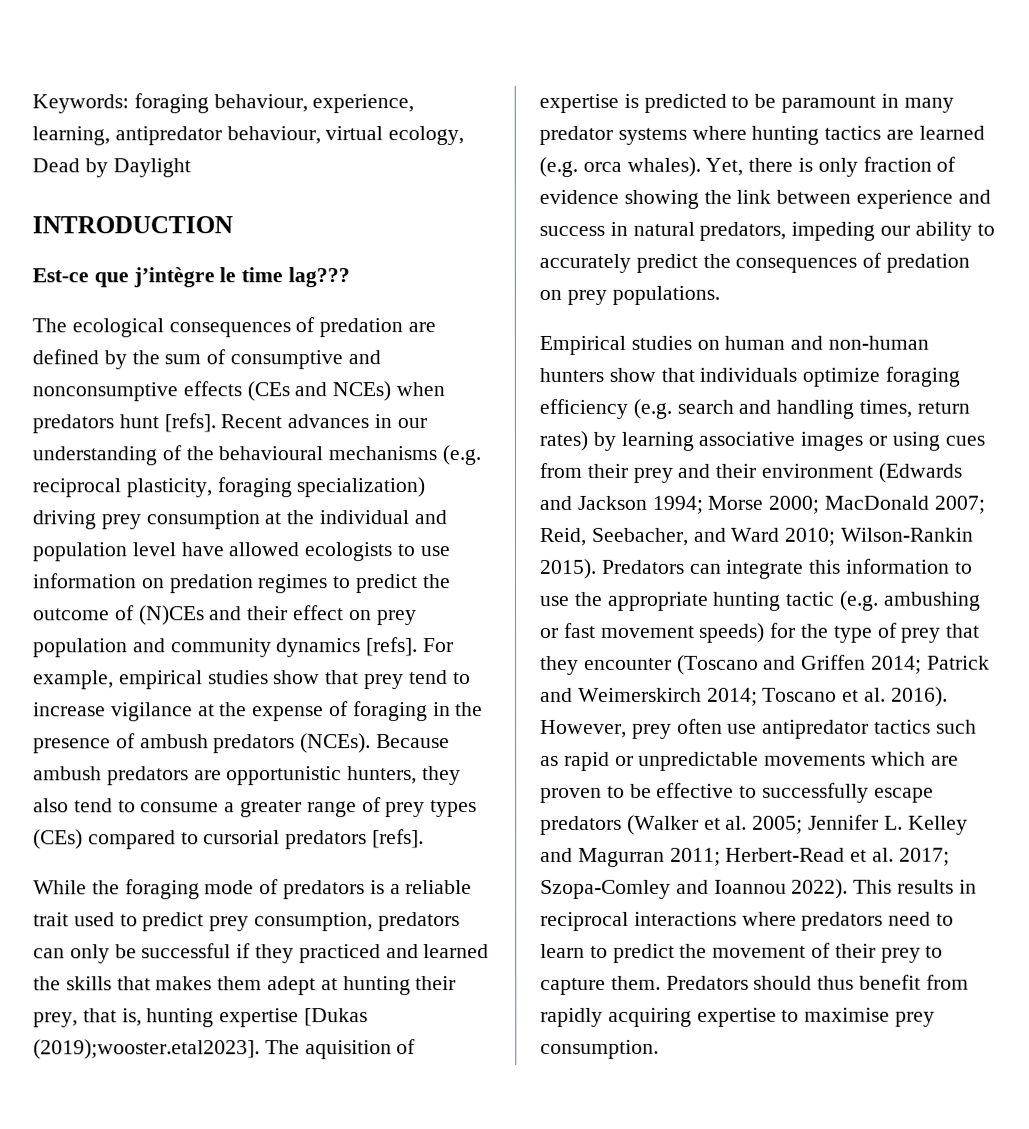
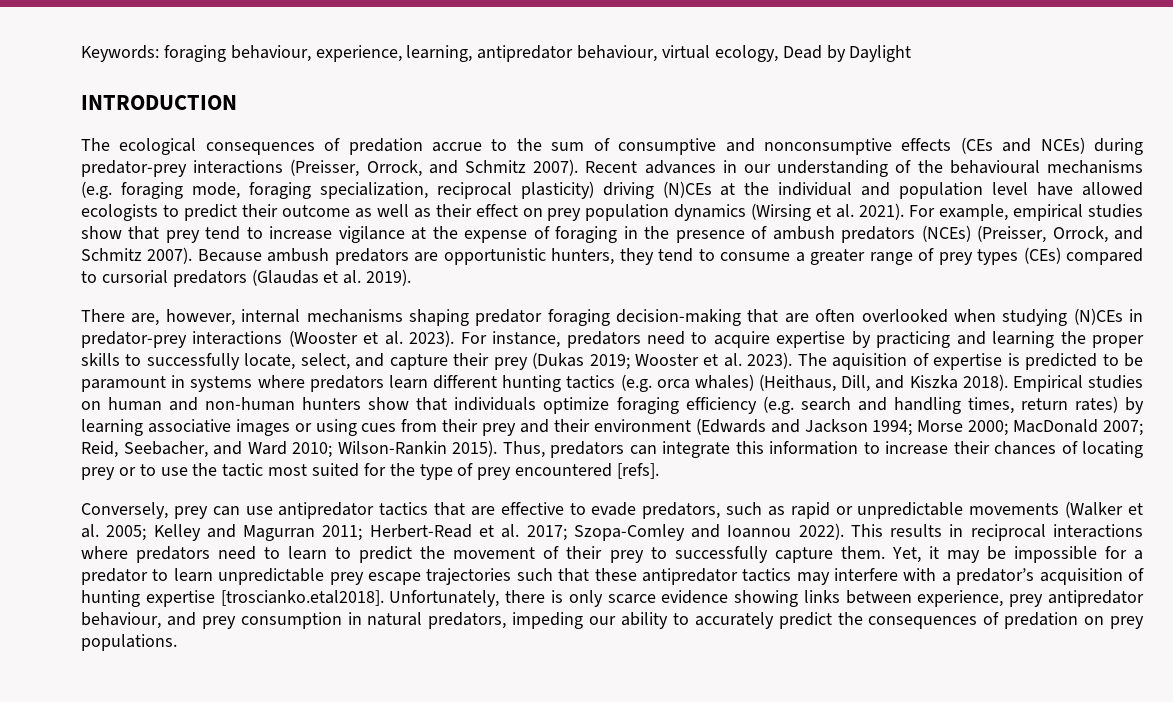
- Est-ce que j’intègre le time lag???
- The ecological consequences of predation are defined by the sum of consumptive and nonconsumptive effects (CEs and NCEs) when predators hunt [refs].
+ The ecological consequences of predation accrue to the sum of consumptive and nonconsumptive effects (CEs and NCEs) during predator-prey interactions (Preisser, Orrock, and Schmitz 2007).
- Recent advances in our understanding of the behavioural mechanisms (e.g. reciprocal plasticity, foraging specialization) driving prey consumption at the individual and population level have allowed ecologists to use information on predation regimes to predict the outcome of (N)CEs and their effect on prey population and community dynamics [refs].
+ Recent advances in our understanding of the behavioural mechanisms (e.g. foraging mode, foraging specialization, reciprocal plasticity) driving (N)CEs at the individual and population level have allowed ecologists to predict their outcome as well as their effect on prey population dynamics (Wirsing et al. 2021).
- For example, empirical studies show that prey tend to increase vigilance at the expense of foraging in the presence of ambush predators (NCEs).
+ For example, empirical studies show that prey tend to increase vigilance at the expense of foraging in the presence of ambush predators (NCEs) (Preisser, Orrock, and Schmitz 2007).
- Because ambush predators are opportunistic hunters, they also tend to consume a greater range of prey types (CEs) compared to cursorial predators [refs].
- While the foraging mode of predators is a reliable trait used to predict prey consumption, predators can only be successful if they practiced and learned the skills that makes them adept at hunting their prey, that is, hunting expertise [Dukas (2019);wooster.etal2023]. The aquisition of expertise is predicted to be paramount in many predator systems where hunting tactics are learned (e.g. orca whales). Yet, there is only fraction of evidence showing the link between experience and success in natural predators, impeding our ability to accurately predict the consequences of predation on prey populations.
- Empirical studies on human and non-human hunters show that individuals optimize foraging efficiency (e.g. search and handling times, return rates) by learning associative images or using cues from their prey and their environment (Edwards and Jackson 1994;
+ Because ambush predators are opportunistic hunters, they tend to consume a greater range of prey types (CEs) compared to cursorial predators (Glaudas et al. 2019).
+ There are, however, internal mechanisms shaping predator foraging decision-making that are often overlooked when studying (N)CEs in predator-prey interactions (Wooster et al. 2023). For instance, predators need to acquire expertise by practicing and learning the proper skills to successfully locate, select, and capture their prey (Dukas 2019; Wooster et al. 2023). The aquisition of expertise is predicted to be paramount in systems where predators learn different hunting tactics (e.g. orca whales) (Heithaus, Dill, and Kiszka 2018). Empirical studies on human and non-human hunters show that individuals optimize foraging efficiency (e.g. search and handling times, return rates) by learning associative images or using cues from their prey and their environment (Edwards and Jackson 1994;
- Predators can integrate this information to use the appropriate hunting tactic (e.g. ambushing or fast movement speeds) for the type of prey that they encounter (Toscano and Griffen 2014; Patrick and Weimerskirch 2014; Toscano et al. 2016). However, prey often use antipredator tactics such as rapid or unpredictable movements which are proven to be effective to successfully escape predators (Walker et al. 2005; Jennifer L. Kelley and Magurran 2011; Herbert-Read et al. 2017; Szopa-Comley and Ioannou 2022).
+ Thus, predators can integrate this information to increase their chances of locating prey or to use the tactic most suited for the type of prey encountered [refs].
+ Conversely, prey can use antipredator tactics that are effective to evade predators, such as rapid or unpredictable movements (Walker et al. 2005; Kelley and Magurran 2011; Herbert-Read et al. 2017; Szopa-Comley and Ioannou 2022).
- This results in reciprocal interactions where predators need to learn to predict the movement of their prey to capture them.
+ This results in reciprocal interactions where predators need to learn to predict the movement of their prey to successfully capture them.
- Predators should thus benefit from rapidly acquiring expertise to maximise prey consumption.
+ Yet, it may be impossible for a predator to learn unpredictable prey escape trajectories such that these antipredator tactics may interfere with a predator’s acquisition of hunting expertise [troscianko.etal2018]. Unfortunately, there is only scarce evidence showing links between experience, prey antipredator behaviour, and prey consumption in natural predators, impeding our ability to accurately predict the consequences of predation on prey populations.

